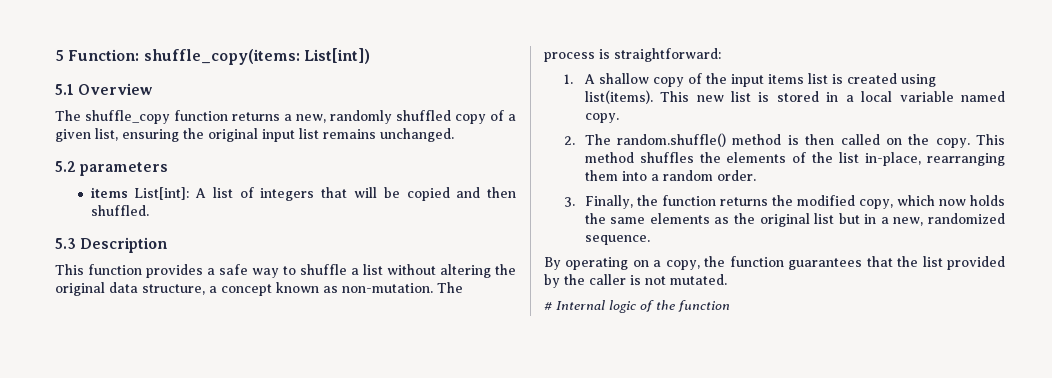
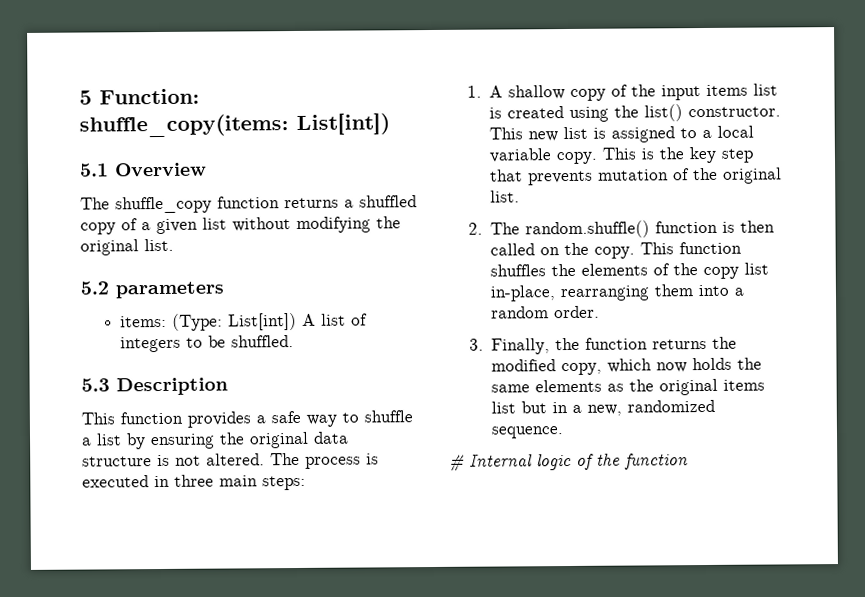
- The shuffle_copy function returns a new, randomly shuffled copy of a given list, ensuring the original input list remains unchanged.
+ The shuffle_copy function returns a shuffled copy of a given list without modifying the original list.
- items List[int]: A list of integers that will be copied and then shuffled.
+ items: (Type: List[int]) A list of integers to be shuffled.
- This function provides a safe way to shuffle a list without altering the original data structure, a concept known as non-mutation. The process is straightforward:
+ This function provides a safe way to shuffle a list by ensuring the original data structure is not altered. The process is executed in three main steps:
- 1. A shallow copy of the input items list is created using list(items).
+ 1. A shallow copy of the input items list is created using the list() constructor.
- This new list is stored in a local variable named copy.
+ This new list is assigned to a local variable copy. This is the key step that prevents mutation of the original list.
- 2. The random.shuffle() method is then called on the copy.
+ 2. The random.shuffle() function is then called on the copy.
- This method shuffles the elements of the list in-place, rearranging them into a random order.
+ This function shuffles the elements of the copy list in-place, rearranging them into a random order.
- 3. Finally, the function returns the modified copy, which now holds the same elements as the original list but in a new, randomized sequence.
+ 3. Finally, the function returns the modified copy, which now holds the same elements as the original items list but in a new, randomized sequence.
- By operating on a copy, the function guarantees that the list provided by the caller is not mutated.

